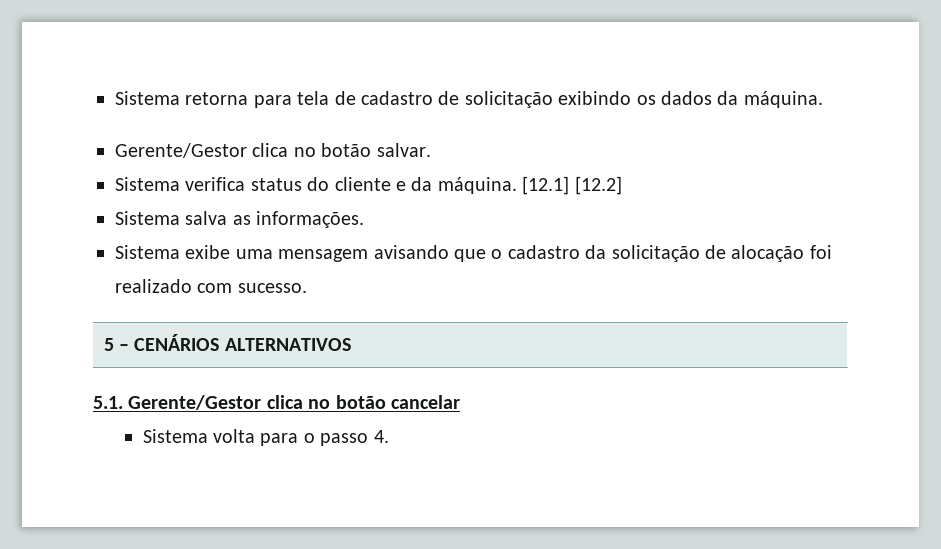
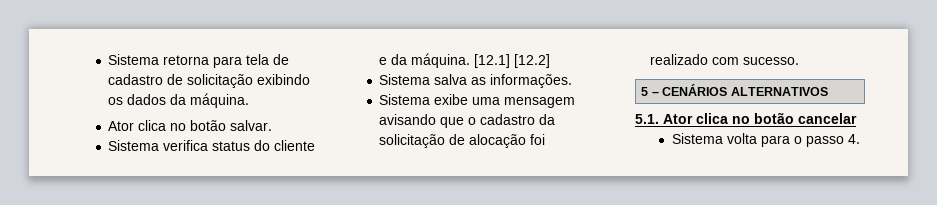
- Gerente/Gestor clica no botão salvar.
+ Ator clica no botão salvar.
- 5.1. Gerente/Gestor clica no botão cancelar
+ 5.1. Ator clica no botão cancelar

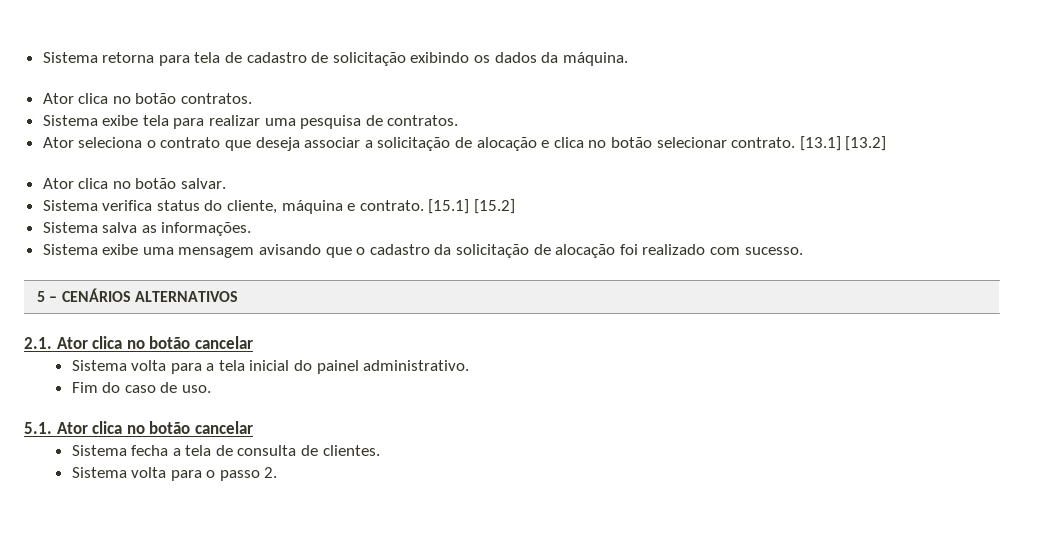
+ Ator clica no botão contratos.
+ Sistema exibe tela para realizar uma pesquisa de contratos.
+ Ator seleciona o contrato que deseja associar a solicitação de alocação e clica no botão selecionar contrato. [13.1] [13.2]
- Sistema verifica status do cliente e da máquina. [12.1] [12.2]
+ Sistema verifica status do cliente, máquina e contrato. [15.1] [15.2]
+ 2.1. Ator clica no botão cancelar
+ Sistema volta para a tela inicial do painel administrativo.
+ Fim do caso de uso.
  5.1. Ator clica no botão cancelar
+ Sistema fecha a tela de consulta de clientes.
- Sistema volta para o passo 4.
+ Sistema volta para o passo 2.

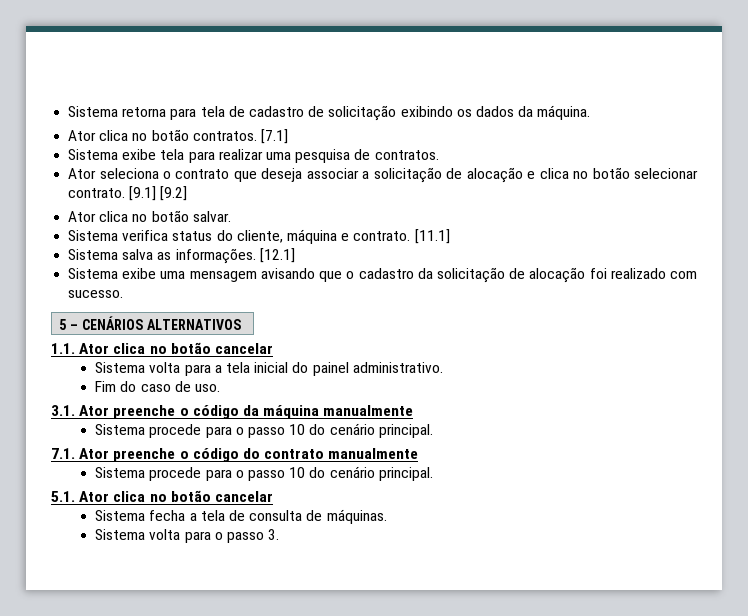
+ [7.1]
- [13.1] [13.2]
+ [9.1] [9.2]
- [15.1] [15.2]
+ [11.1]
+ [12.1]
- 2.1. Ator clica no botão cancelar
+ 1.1. Ator clica no botão cancelar
+ 3.1. Ator preenche o código da máquina manualmente
+ Sistema procede para o passo 10 do cenário principal.
+ 7.1. Ator preenche o código do contrato manualmente
+ Sistema procede para o passo 10 do cenário principal.
- Sistema fecha a tela de consulta de clientes.
+ Sistema fecha a tela de consulta de máquinas.
- Sistema volta para o passo 2.
+ Sistema volta para o passo 3.

